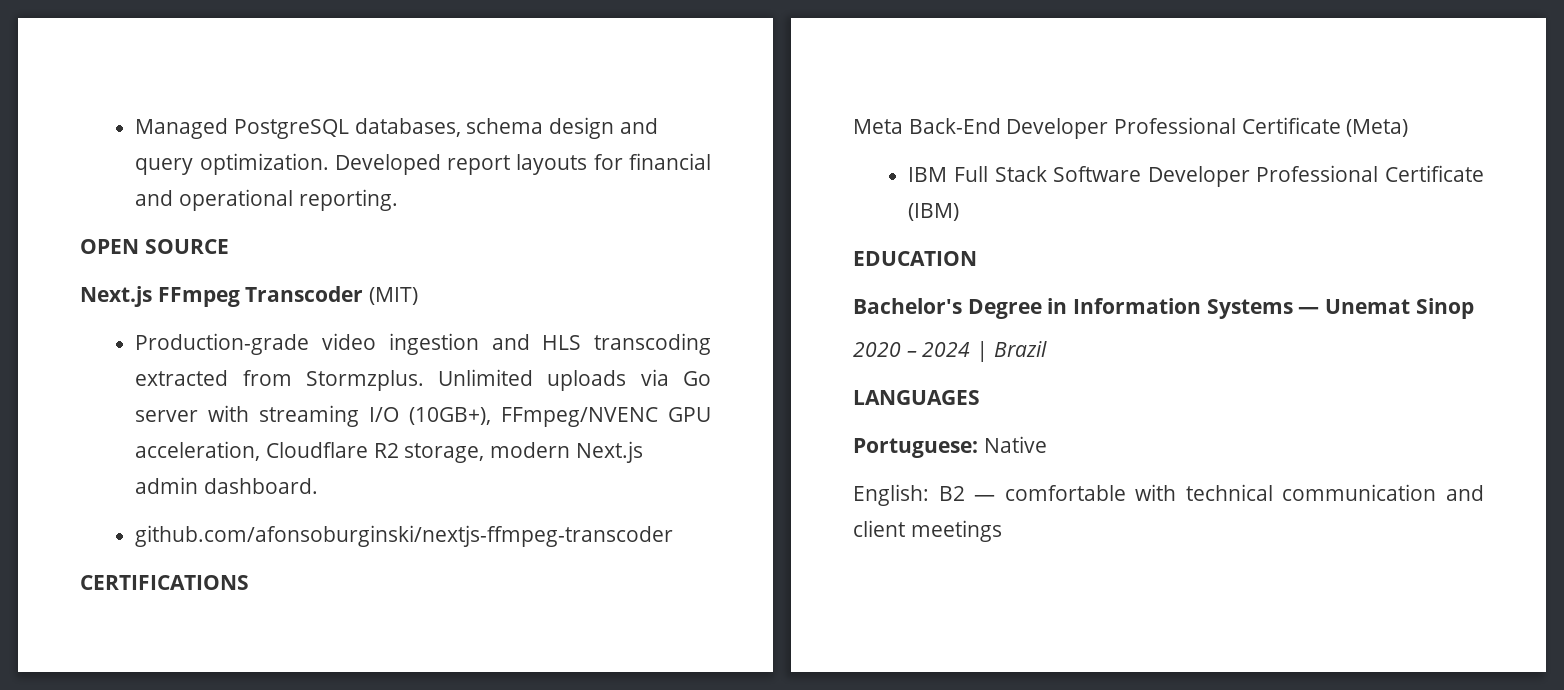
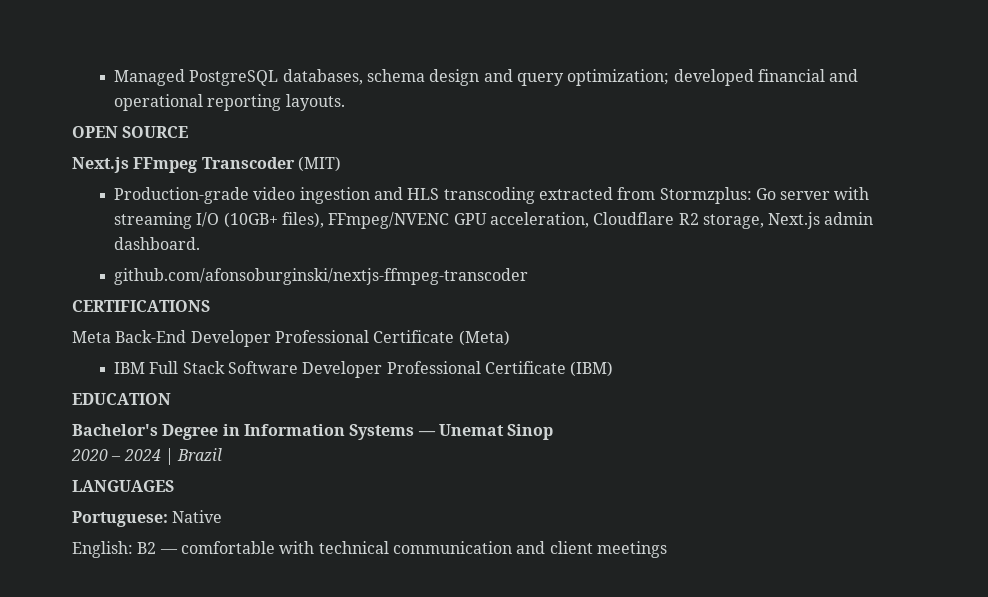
- Managed PostgreSQL databases, schema design and query optimization. Developed report layouts for financial and operational reporting.
+ Managed PostgreSQL databases, schema design and query optimization; developed financial and operational reporting layouts.
- Production-grade video ingestion and HLS transcoding extracted from Stormzplus. Unlimited uploads via Go server with streaming I/O (10GB+), FFmpeg/NVENC GPU acceleration, Cloudflare R2 storage, modern Next.js admin dashboard.
+ Production-grade video ingestion and HLS transcoding extracted from Stormzplus: Go server with streaming I/O (10GB+ files), FFmpeg/NVENC GPU acceleration, Cloudflare R2 storage, Next.js admin dashboard.

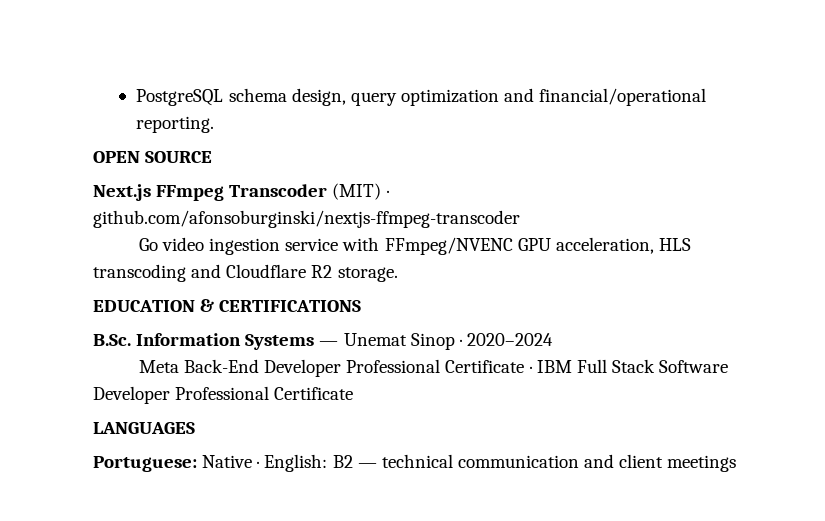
- Managed PostgreSQL databases, schema design and query optimization; developed financial and operational reporting layouts.
+ PostgreSQL schema design, query optimization and financial/operational reporting.
- Next.js FFmpeg Transcoder (MIT)
- Production-grade video ingestion and HLS transcoding extracted from Stormzplus: Go server with streaming I/O (10GB+ files), FFmpeg/NVENC GPU acceleration, Cloudflare R2 storage, Next.js admin dashboard.
- github.com/afonsoburginski/nextjs-ffmpeg-transcoder
- CERTIFICATIONS
+ Next.js FFmpeg Transcoder (MIT) · github.com/afonsoburginski/nextjs-ffmpeg-transcoder
+ Go video ingestion service with FFmpeg/NVENC GPU acceleration, HLS transcoding and Cloudflare R2 storage.
+ EDUCATION & CERTIFICATIONS
+ B.Sc. Information Systems — Unemat Sinop · 2020–2024
- Meta Back-End Developer Professional Certificate (Meta)
- IBM Full Stack Software Developer Professional Certificate (IBM)
- EDUCATION
- Bachelor's Degree in Information Systems — Unemat Sinop
- 2020 – 2024 | Brazil
+ Meta Back-End Developer Professional Certificate · IBM Full Stack Software Developer Professional Certificate
- Portuguese: Native
- English: B2 — comfortable with technical communication and client meetings
+ Portuguese: Native · English: B2 — technical communication and client meetings

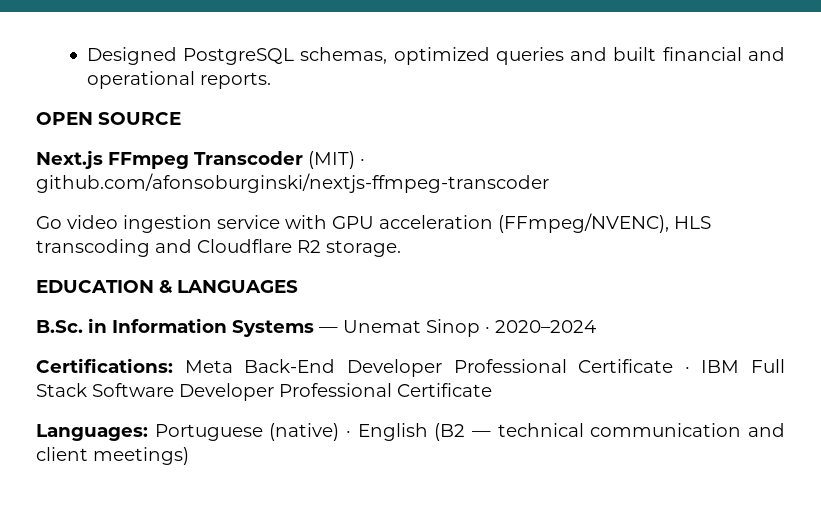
- PostgreSQL schema design, query optimization and financial/operational reporting.
+ Designed PostgreSQL schemas, optimized queries and built financial and operational reports.
- Go video ingestion service with FFmpeg/NVENC GPU acceleration, HLS transcoding and Cloudflare R2 storage.
+ Go video ingestion service with GPU acceleration (FFmpeg/NVENC), HLS transcoding and Cloudflare R2 storage.
- EDUCATION & CERTIFICATIONS
+ EDUCATION & LANGUAGES
- B.Sc. Information Systems — Unemat Sinop · 2020–2024
+ B.Sc. in Information Systems — Unemat Sinop · 2020–2024
- Meta Back-End Developer Professional Certificate · IBM Full Stack Software Developer Professional Certificate
+ Certifications: Meta Back-End Developer Professional Certificate · IBM Full Stack Software Developer Professional Certificate
- LANGUAGES
- Portuguese: Native · English: B2 — technical communication and client meetings
+ Languages: Portuguese (native) · English (B2 — technical communication and client meetings)

